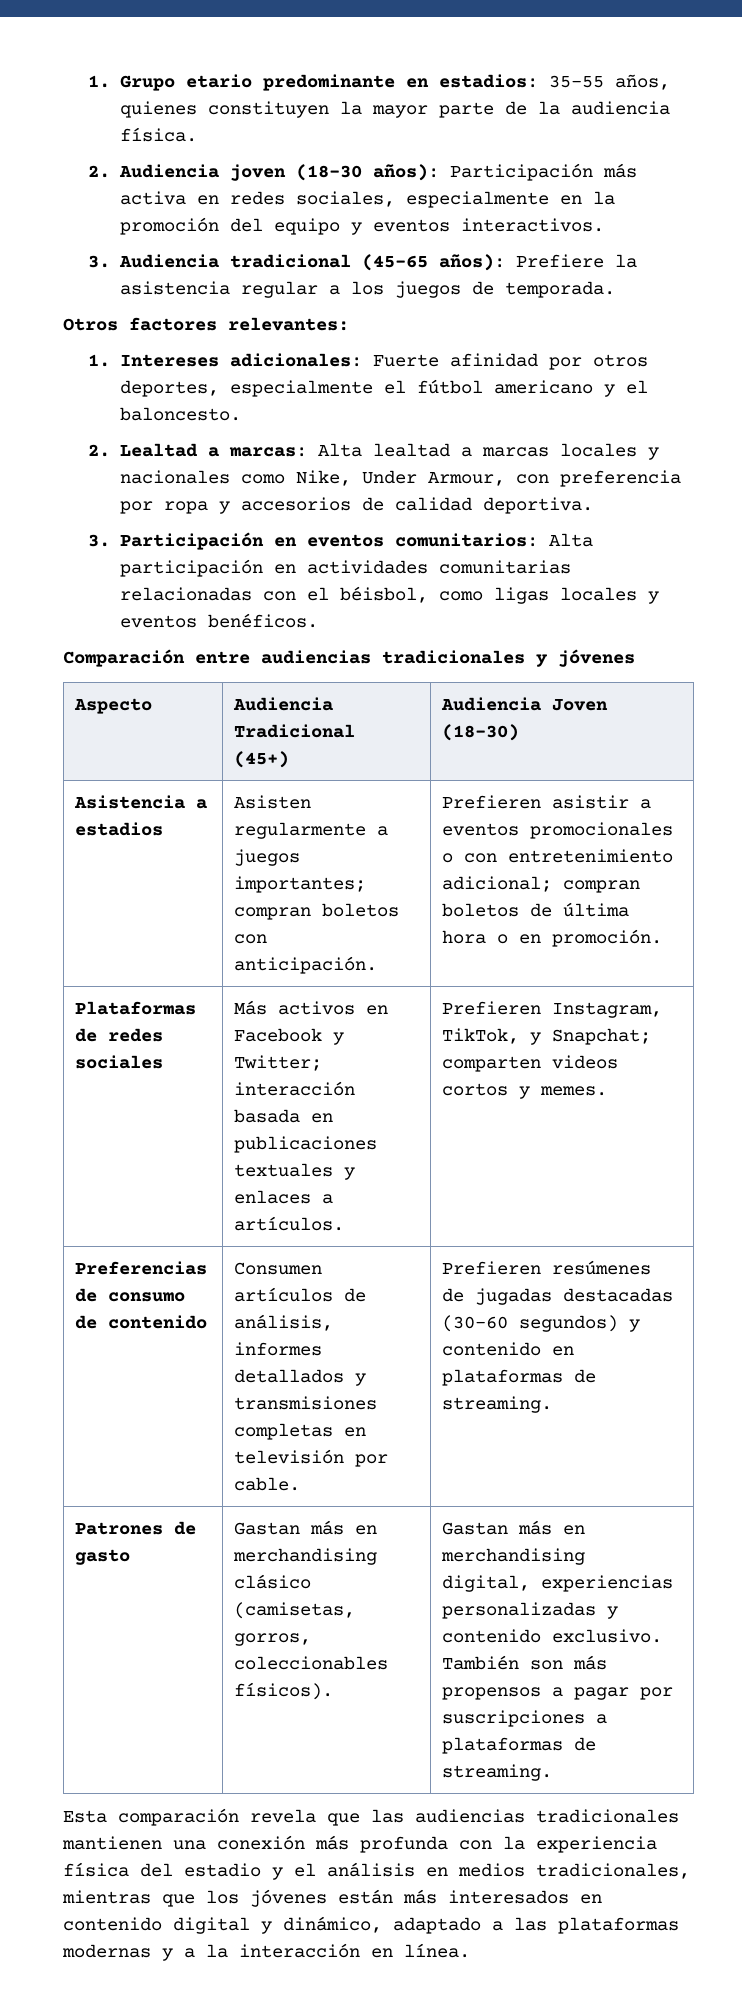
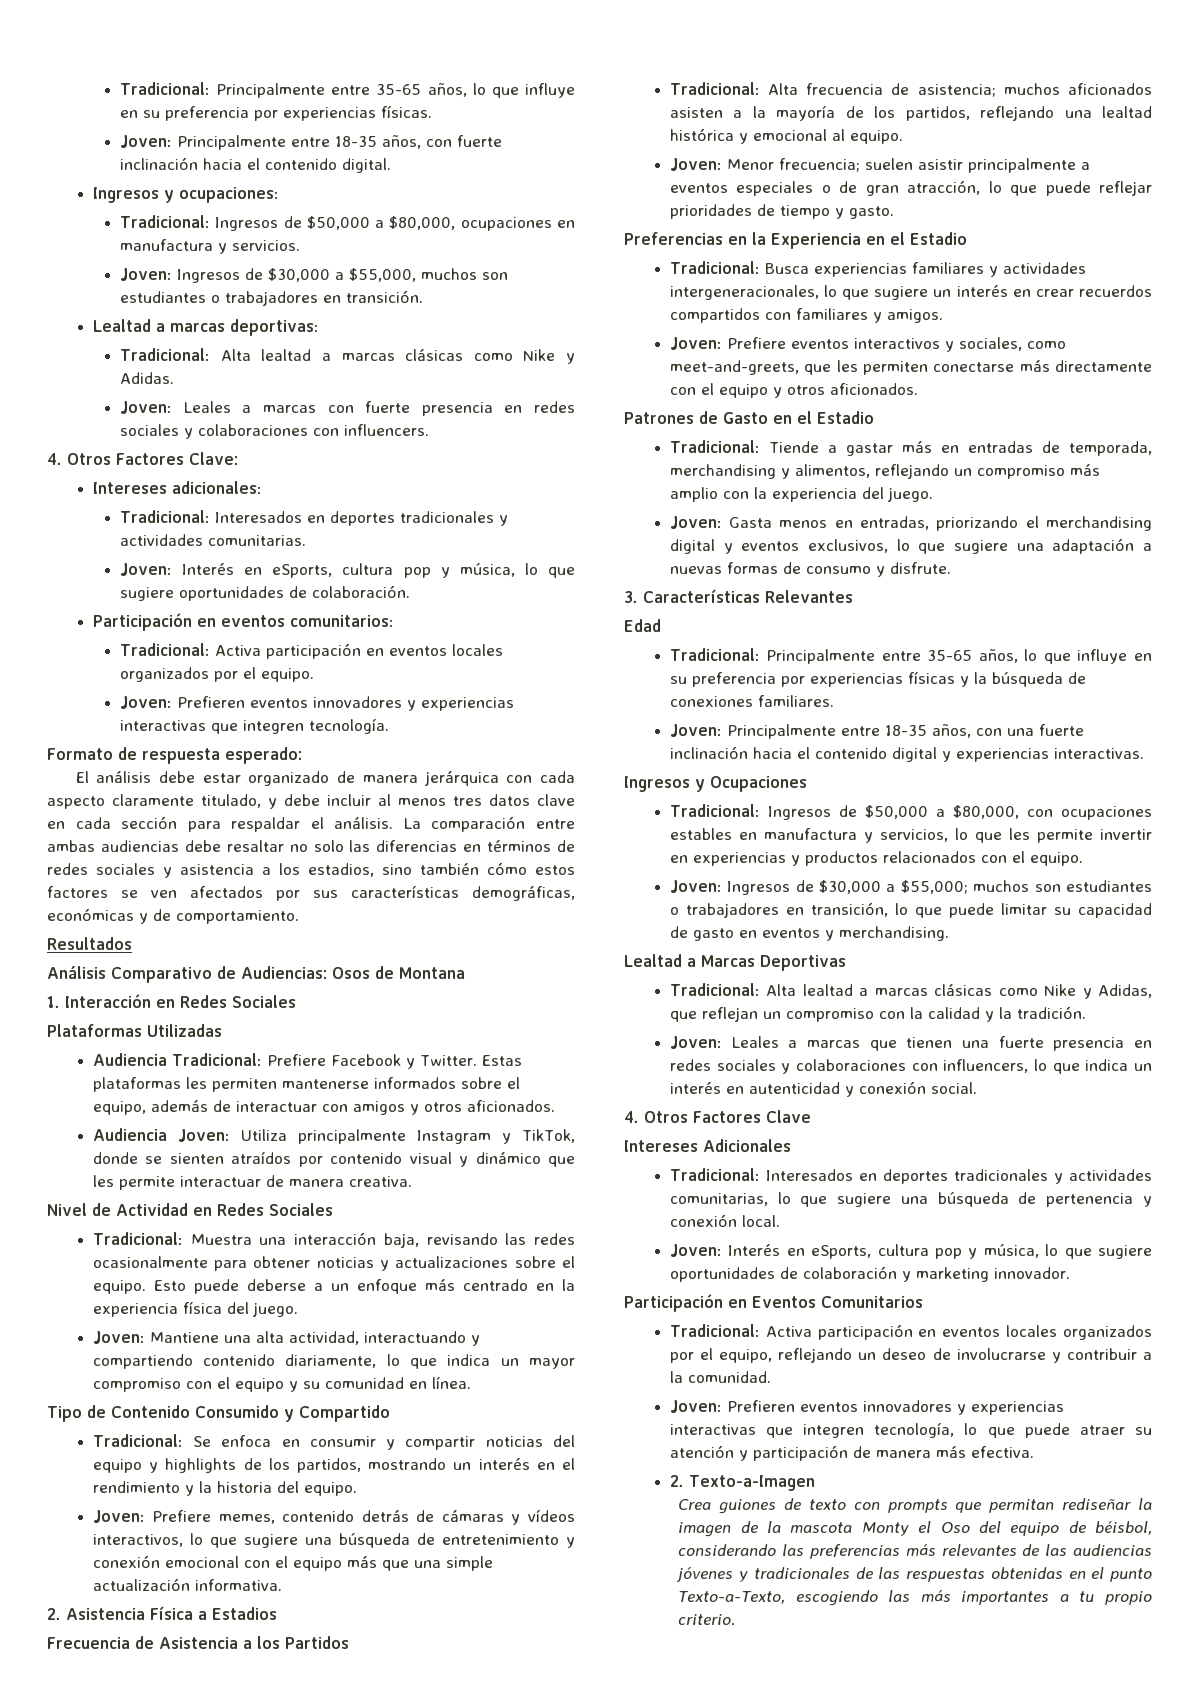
- 1. Grupo etario predominante en estadios: 35-55 años, quienes constituyen la mayor parte de la audiencia física.
- 2. Audiencia joven (18-30 años): Participación más activa en redes sociales, especialmente en la promoción del equipo y eventos interactivos.
- 3. Audiencia tradicional (45-65 años): Prefiere la asistencia regular a los juegos de temporada.
- Otros factores relevantes:
- 1. Intereses adicionales: Fuerte afinidad por otros deportes, especialmente el fútbol americano y el baloncesto.
- 2. Lealtad a marcas: Alta lealtad a marcas locales y nacionales como Nike, Under Armour, con preferencia por ropa y accesorios de calidad deportiva.
- 3. Participación en eventos comunitarios: Alta participación en actividades comunitarias relacionadas con el béisbol, como ligas locales y eventos benéficos.
- Comparación entre audiencias tradicionales y jóvenes
- Aspecto | Audiencia Tradicional (45+) | Audiencia Joven (18-30)
- Asistencia a estadios | Asisten regularmente a juegos importantes; compran boletos con anticipación. | Prefieren asistir a eventos promocionales o con entretenimiento adicional; compran boletos de última hora o en promoción.
- Plataformas de redes sociales | Más activos en Facebook y Twitter; interacción basada en publicaciones textuales y enlaces a artículos. | Prefieren Instagram, TikTok, y Snapchat; comparten videos cortos y memes.
- Preferencias de consumo de contenido | Consumen artículos de análisis, informes detallados y transmisiones completas en televisión por cable. | Prefieren resúmenes de jugadas destacadas (30-60 segundos) y contenido en plataformas de streaming.
- Patrones de gasto | Gastan más en merchandising clásico (camisetas, gorros, coleccionables físicos). | Gastan más en merchandising digital, experiencias personalizadas y contenido exclusivo. También son más propensos a pagar por suscripciones a plataformas de streaming.
- Esta comparación revela que las audiencias tradicionales mantienen una conexión más profunda con la experiencia física del estadio y el análisis en medios tradicionales, mientras que los jóvenes están más interesados en contenido digital y dinámico, adaptado a las plataformas modernas y a la interacción en línea.
+ Tradicional: Principalmente entre 35-65 años, lo que influye en su preferencia por experiencias físicas.
+ Joven: Principalmente entre 18-35 años, con fuerte inclinación hacia el contenido digital.
+ Ingresos y ocupaciones:
+ Tradicional: Ingresos de $50,000 a $80,000, ocupaciones en manufactura y servicios.
+ Joven: Ingresos de $30,000 a $55,000, muchos son estudiantes o trabajadores en transición.
+ Lealtad a marcas deportivas:
+ Tradicional: Alta lealtad a marcas clásicas como Nike y Adidas.
+ Joven: Leales a marcas con fuerte presencia en redes sociales y colaboraciones con influencers.
+ 4. Otros Factores Clave:
+ Intereses adicionales:
+ Tradicional: Interesados en deportes tradicionales y actividades comunitarias.
+ Joven: Interés en eSports, cultura pop y música, lo que sugiere oportunidades de colaboración.
+ Participación en eventos comunitarios:
+ Tradicional: Activa participación en eventos locales organizados por el equipo.
+ Joven: Prefieren eventos innovadores y experiencias interactivas que integren tecnología.
+ Formato de respuesta esperado:
+ El análisis debe estar organizado de manera jerárquica con cada aspecto claramente titulado, y debe incluir al menos tres datos clave en cada sección para respaldar el análisis. La comparación entre ambas audiencias debe resaltar no solo las diferencias en términos de redes sociales y asistencia a los estadios, sino también cómo estos factores se ven afectados por sus características demográficas, económicas y de comportamiento.
+ Resultados
+ Análisis Comparativo de Audiencias: Osos de Montana
+ 1. Interacción en Redes Sociales
+ Plataformas Utilizadas
+ Audiencia Tradicional: Prefiere Facebook y Twitter. Estas plataformas les permiten mantenerse informados sobre el equipo, además de interactuar con amigos y otros aficionados.
+ Audiencia Joven: Utiliza principalmente Instagram y TikTok, donde se sienten atraídos por contenido visual y dinámico que les permite interactuar de manera creativa.
+ Nivel de Actividad en Redes Sociales
+ Tradicional: Muestra una interacción baja, revisando las redes ocasionalmente para obtener noticias y actualizaciones sobre el equipo. Esto puede deberse a un enfoque más centrado en la experiencia física del juego.
+ Joven: Mantiene una alta actividad, interactuando y compartiendo contenido diariamente, lo que indica un mayor compromiso con el equipo y su comunidad en línea.
+ Tipo de Contenido Consumido y Compartido
+ Tradicional: Se enfoca en consumir y compartir noticias del equipo y highlights de los partidos, mostrando un interés en el rendimiento y la historia del equipo.
+ Joven: Prefiere memes, contenido detrás de cámaras y vídeos interactivos, lo que sugiere una búsqueda de entretenimiento y conexión emocional con el equipo más que una simple actualización informativa.
+ 2. Asistencia Física a Estadios
+ Frecuencia de Asistencia a los Partidos
+ Tradicional: Alta frecuencia de asistencia; muchos aficionados asisten a la mayoría de los partidos, reflejando una lealtad histórica y emocional al equipo.
+ Joven: Menor frecuencia; suelen asistir principalmente a eventos especiales o de gran atracción, lo que puede reflejar prioridades de tiempo y gasto.
+ Preferencias en la Experiencia en el Estadio
+ Tradicional: Busca experiencias familiares y actividades intergeneracionales, lo que sugiere un interés en crear recuerdos compartidos con familiares y amigos.
+ Joven: Prefiere eventos interactivos y sociales, como meet-and-greets, que les permiten conectarse más directamente con el equipo y otros aficionados.
+ Patrones de Gasto en el Estadio
+ Tradicional: Tiende a gastar más en entradas de temporada, merchandising y alimentos, reflejando un compromiso más amplio con la experiencia del juego.
+ Joven: Gasta menos en entradas, priorizando el merchandising digital y eventos exclusivos, lo que sugiere una adaptación a nuevas formas de consumo y disfrute.
+ 3. Características Relevantes
+ Edad
+ Tradicional: Principalmente entre 35-65 años, lo que influye en su preferencia por experiencias físicas y la búsqueda de conexiones familiares.
+ Joven: Principalmente entre 18-35 años, con una fuerte inclinación hacia el contenido digital y experiencias interactivas.
+ Ingresos y Ocupaciones
+ Tradicional: Ingresos de $50,000 a $80,000, con ocupaciones estables en manufactura y servicios, lo que les permite invertir en experiencias y productos relacionados con el equipo.
+ Joven: Ingresos de $30,000 a $55,000; muchos son estudiantes o trabajadores en transición, lo que puede limitar su capacidad de gasto en eventos y merchandising.
+ Lealtad a Marcas Deportivas
+ Tradicional: Alta lealtad a marcas clásicas como Nike y Adidas, que reflejan un compromiso con la calidad y la tradición.
+ Joven: Leales a marcas que tienen una fuerte presencia en redes sociales y colaboraciones con influencers, lo que indica un interés en autenticidad y conexión social.
+ 4. Otros Factores Clave
+ Intereses Adicionales
+ Tradicional: Interesados en deportes tradicionales y actividades comunitarias, lo que sugiere una búsqueda de pertenencia y conexión local.
+ Joven: Interés en eSports, cultura pop y música, lo que sugiere oportunidades de colaboración y marketing innovador.
+ Participación en Eventos Comunitarios
+ Tradicional: Activa participación en eventos locales organizados por el equipo, reflejando un deseo de involucrarse y contribuir a la comunidad.
+ Joven: Prefieren eventos innovadores y experiencias interactivas que integren tecnología, lo que puede atraer su atención y participación de manera más efectiva.
+ 2. Texto-a-Imagen
+ Crea guiones de texto con prompts que permitan rediseñar la imagen de la mascota Monty el Oso del equipo de béisbol, considerando las preferencias más relevantes de las audiencias jóvenes y tradicionales de las respuestas obtenidas en el punto Texto-a-Texto, escogiendo las más importantes a tu propio criterio.

